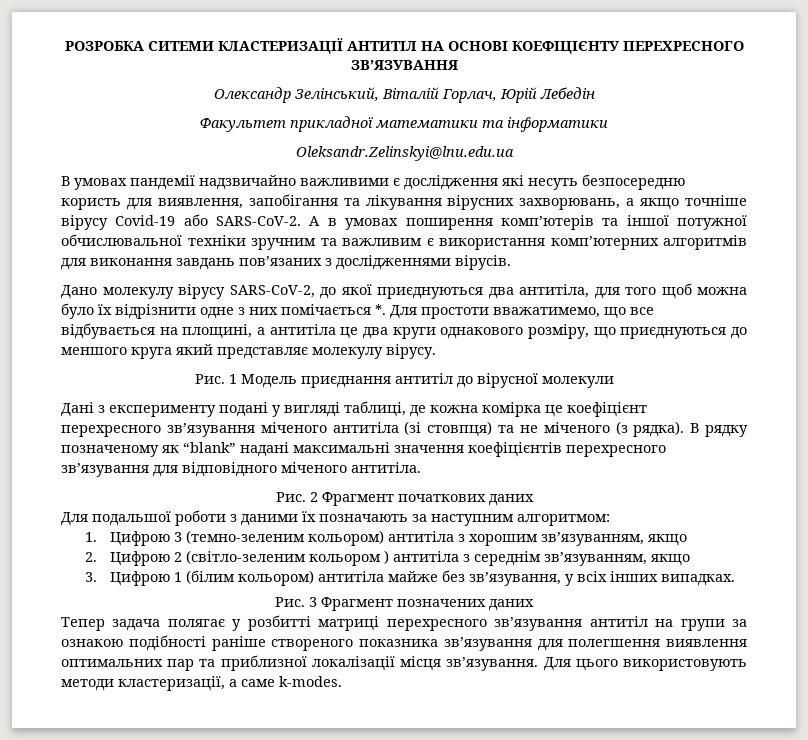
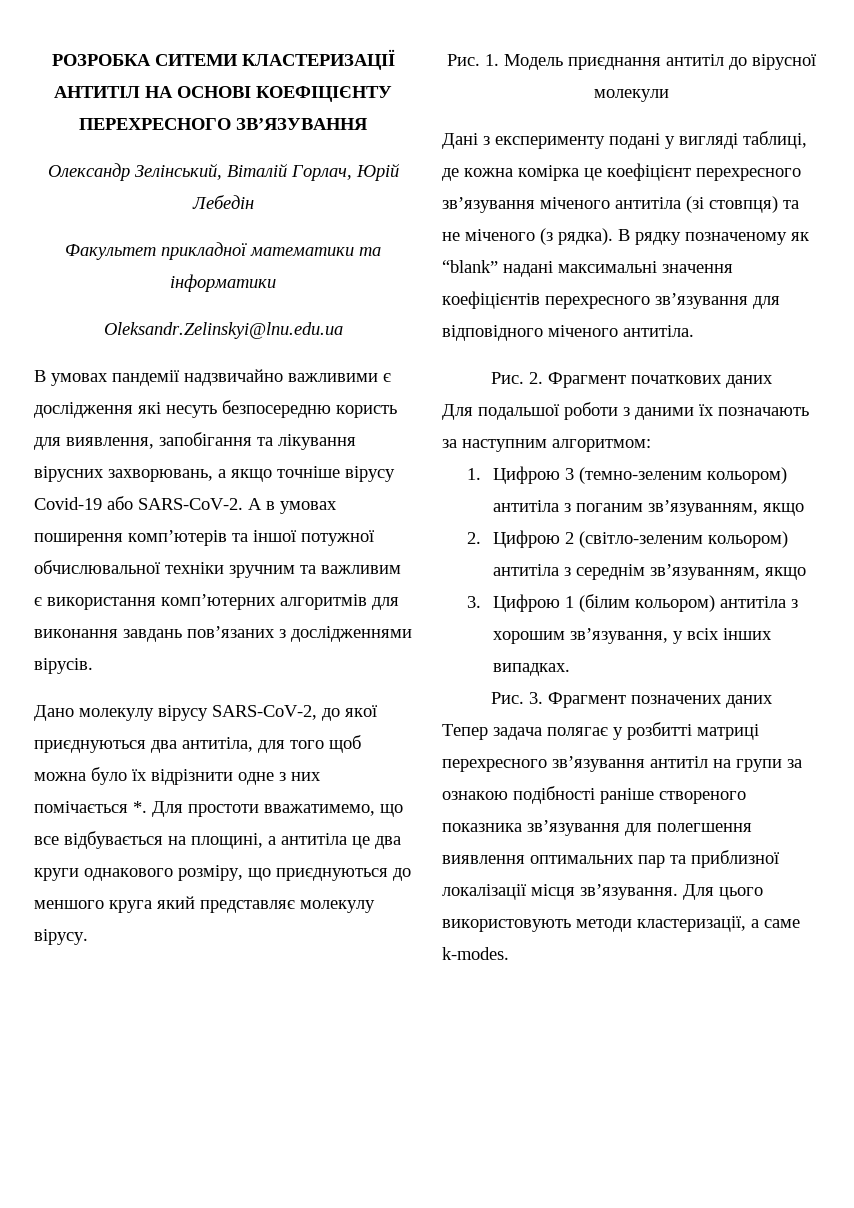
- Рис. 1 Модель приєднання антитіл до вірусної молекули
+ Рис. 1. Модель приєднання антитіл до вірусної молекули
- Рис. 2 Фрагмент початкових даних
+ Рис. 2. Фрагмент початкових даних
- 1. Цифрою 3 (темно-зеленим кольором) антитіла з хорошим зв’язуванням, якщо
+ 1. Цифрою 3 (темно-зеленим кольором) антитіла з поганим зв’язуванням, якщо
- 2. Цифрою 2 (світло-зеленим кольором ) антитіла з середнім зв’язуванням, якщо
+ 2. Цифрою 2 (світло-зеленим кольором) антитіла з середнім зв’язуванням, якщо
- 3. Цифрою 1 (білим кольором) антитіла майже без зв’язування, у всіх інших випадках.
+ 3. Цифрою 1 (білим кольором) антитіла з хорошим зв’язування, у всіх інших випадках.
- Рис. 3 Фрагмент позначених даних
+ Рис. 3. Фрагмент позначених даних

